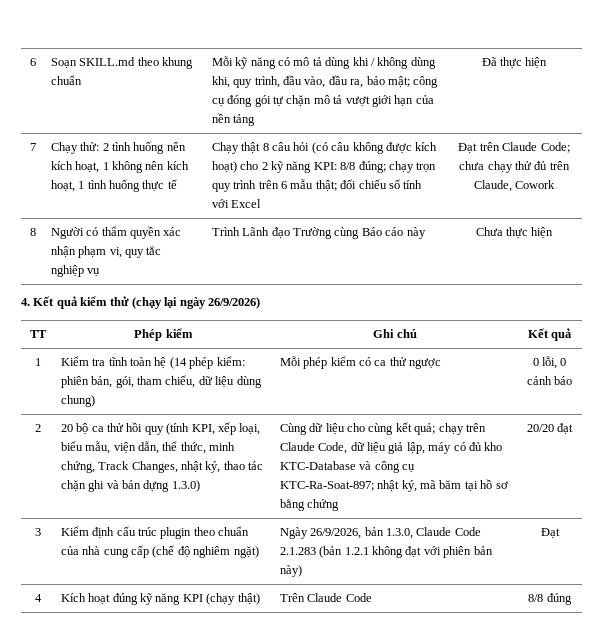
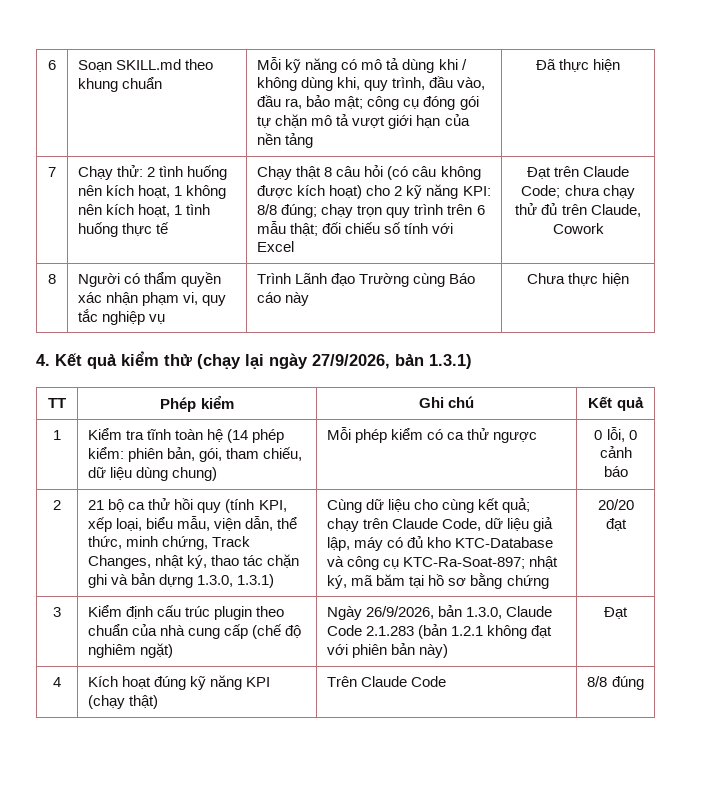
- 4. Kết quả kiểm thử (chạy lại ngày 26/9/2026)
+ 4. Kết quả kiểm thử (chạy lại ngày 27/9/2026, bản 1.3.1)
- 20 bộ ca thử hồi quy (tính KPI, xếp loại, biểu mẫu, viện dẫn, thể thức, minh chứng, Track Changes, nhật ký, thao tác chặn ghi và bản dựng 1.3.0)
+ 21 bộ ca thử hồi quy (tính KPI, xếp loại, biểu mẫu, viện dẫn, thể thức, minh chứng, Track Changes, nhật ký, thao tác chặn ghi và bản dựng 1.3.0, 1.3.1)

